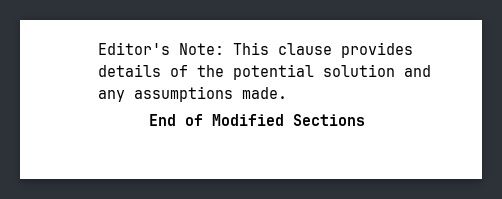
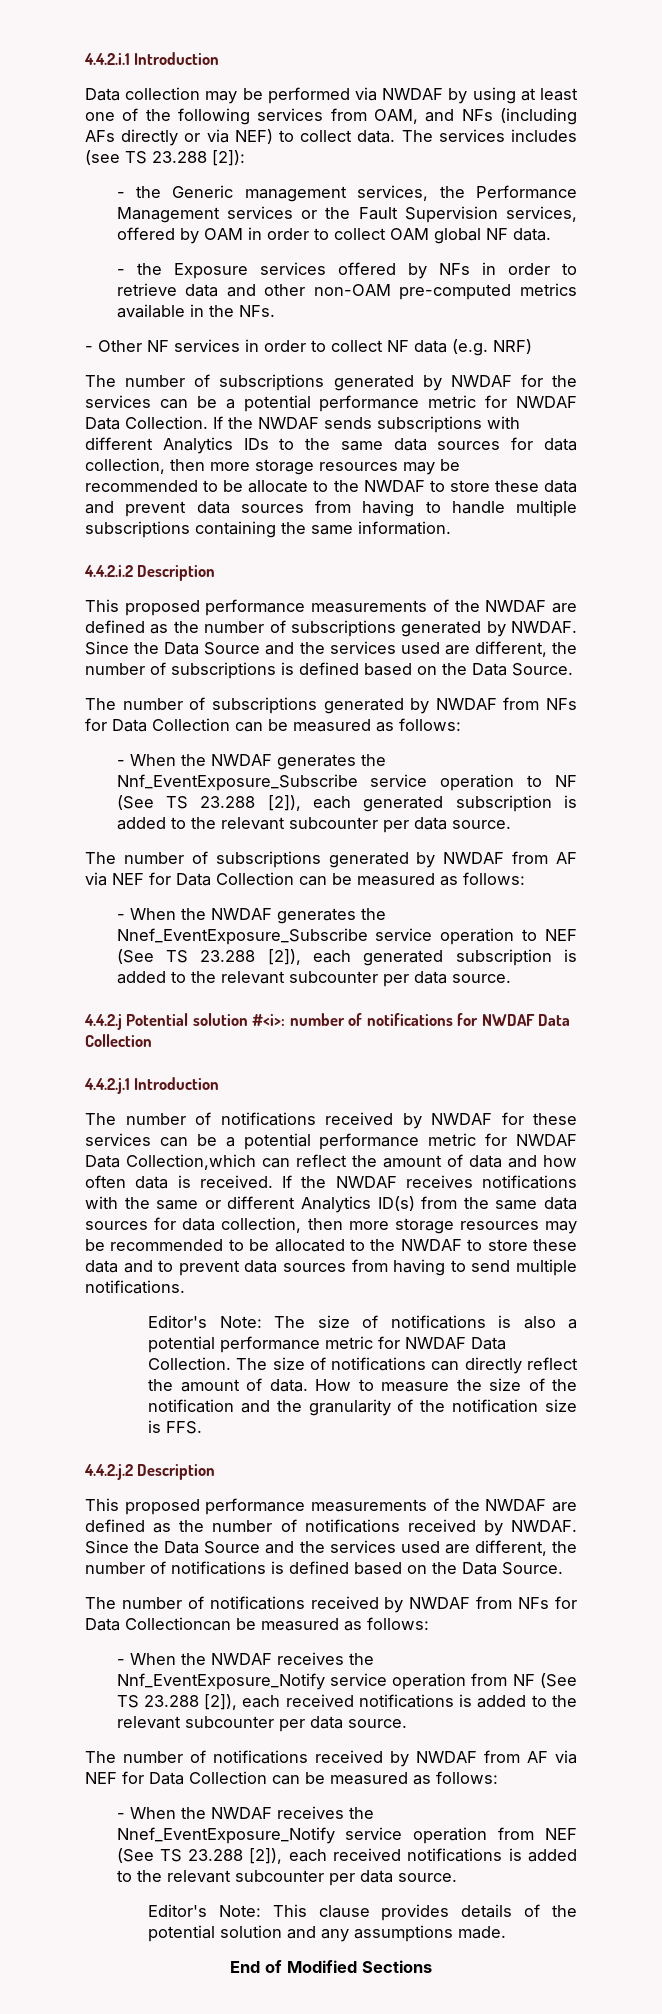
+ 4.4.2.i.1 Introduction
+ Data collection may be performed via NWDAF by using at least one of the following services from OAM, and NFs (including AFs directly or via NEF) to collect data. The services includes (see TS 23.288 [2]):
+ - the Generic management services, the Performance Management services or the Fault Supervision services, offered by OAM in order to collect OAM global NF data.
+ - the Exposure services offered by NFs in order to retrieve data and other non-OAM pre-computed metrics available in the NFs.
+ - Other NF services in order to collect NF data (e.g. NRF)
+ The number of subscriptions generated by NWDAF for the services can be a potential performance metric for NWDAF Data Collection. If the NWDAF sends subscriptions with different Analytics IDs to the same data sources for data collection, then more storage resources may be recommended to be allocate to the NWDAF to store these data and prevent data sources from having to handle multiple subscriptions containing the same information.
+ 4.4.2.i.2 Description
+ This proposed performance measurements of the NWDAF are defined as the number of subscriptions generated by NWDAF. Since the Data Source and the services used are different, the number of subscriptions is defined based on the Data Source.
+ The number of subscriptions generated by NWDAF from NFs for Data Collection can be measured as follows:
+ - When the NWDAF generates the Nnf_EventExposure_Subscribe service operation to NF (See TS 23.288 [2]), each generated subscription is added to the relevant subcounter per data source.
+ The number of subscriptions generated by NWDAF from AF via NEF for Data Collection can be measured as follows:
+ - When the NWDAF generates the Nnef_EventExposure_Subscribe service operation to NEF (See TS 23.288 [2]), each generated subscription is added to the relevant subcounter per data source.
+ 4.4.2.j Potential solution #<i>: number of notifications for NWDAF Data Collection
+ 4.4.2.j.1 Introduction
+ The number of notifications received by NWDAF for these services can be a potential performance metric for NWDAF Data Collection,which can reflect the amount of data and how often data is received. If the NWDAF receives notifications with the same or different Analytics ID(s) from the same data sources for data collection, then more storage resources may be recommended to be allocated to the NWDAF to store these data and to prevent data sources from having to send multiple notifications.
+ Editor's Note: The size of notifications is also a potential performance metric for NWDAF Data Collection. The size of notifications can directly reflect the amount of data. How to measure the size of the notification and the granularity of the notification size is FFS.
+ 4.4.2.j.2 Description
+ This proposed performance measurements of the NWDAF are defined as the number of notifications received by NWDAF. Since the Data Source and the services used are different, the number of notifications is defined based on the Data Source.
+ The number of notifications received by NWDAF from NFs for Data Collectioncan be measured as follows:
+ - When the NWDAF receives the Nnf_EventExposure_Notify service operation from NF (See TS 23.288 [2]), each received notifications is added to the relevant subcounter per data source.
+ The number of notifications received by NWDAF from AF via NEF for Data Collection can be measured as follows:
+ - When the NWDAF receives the Nnef_EventExposure_Notify service operation from NEF (See TS 23.288 [2]), each received notifications is added to the relevant subcounter per data source.

